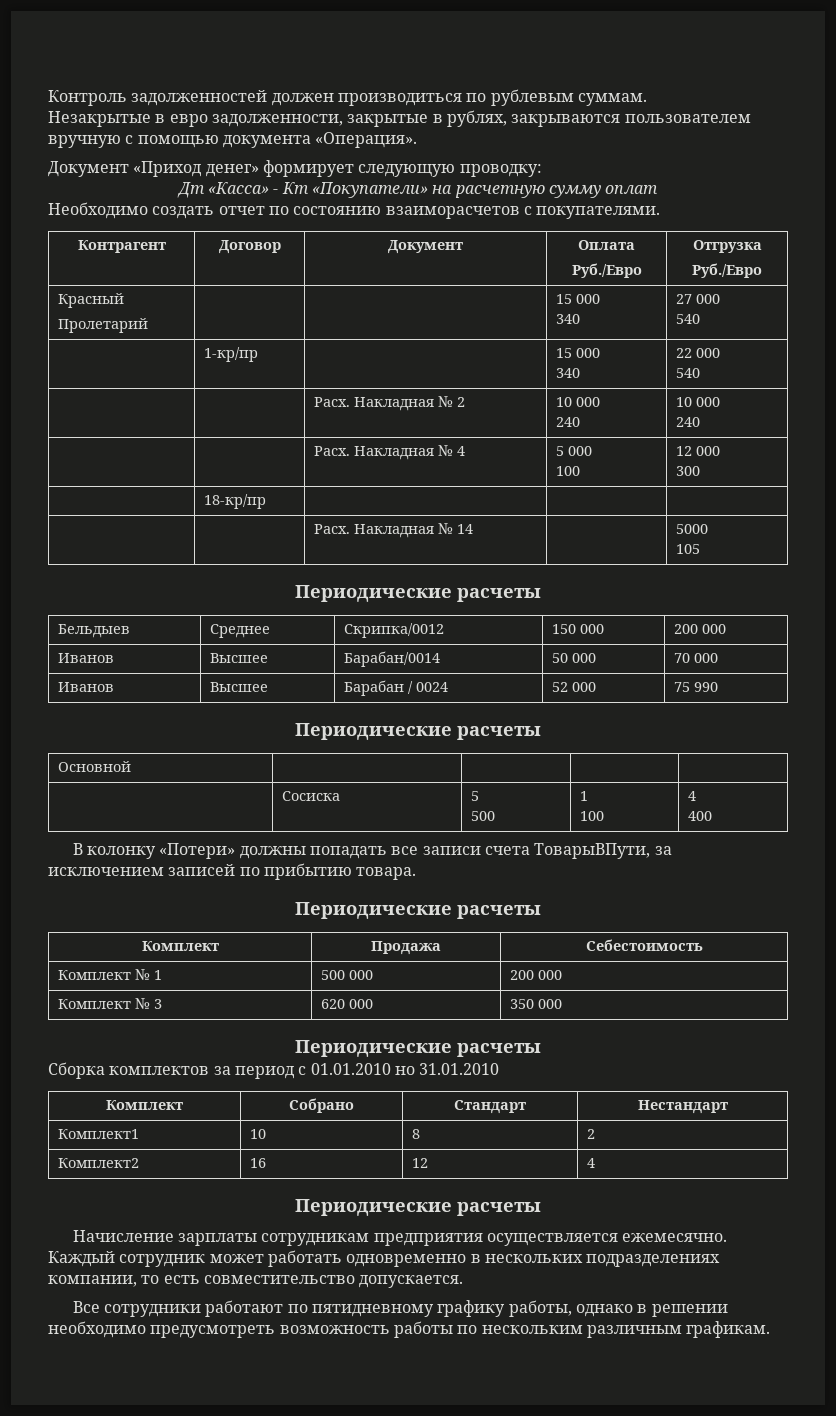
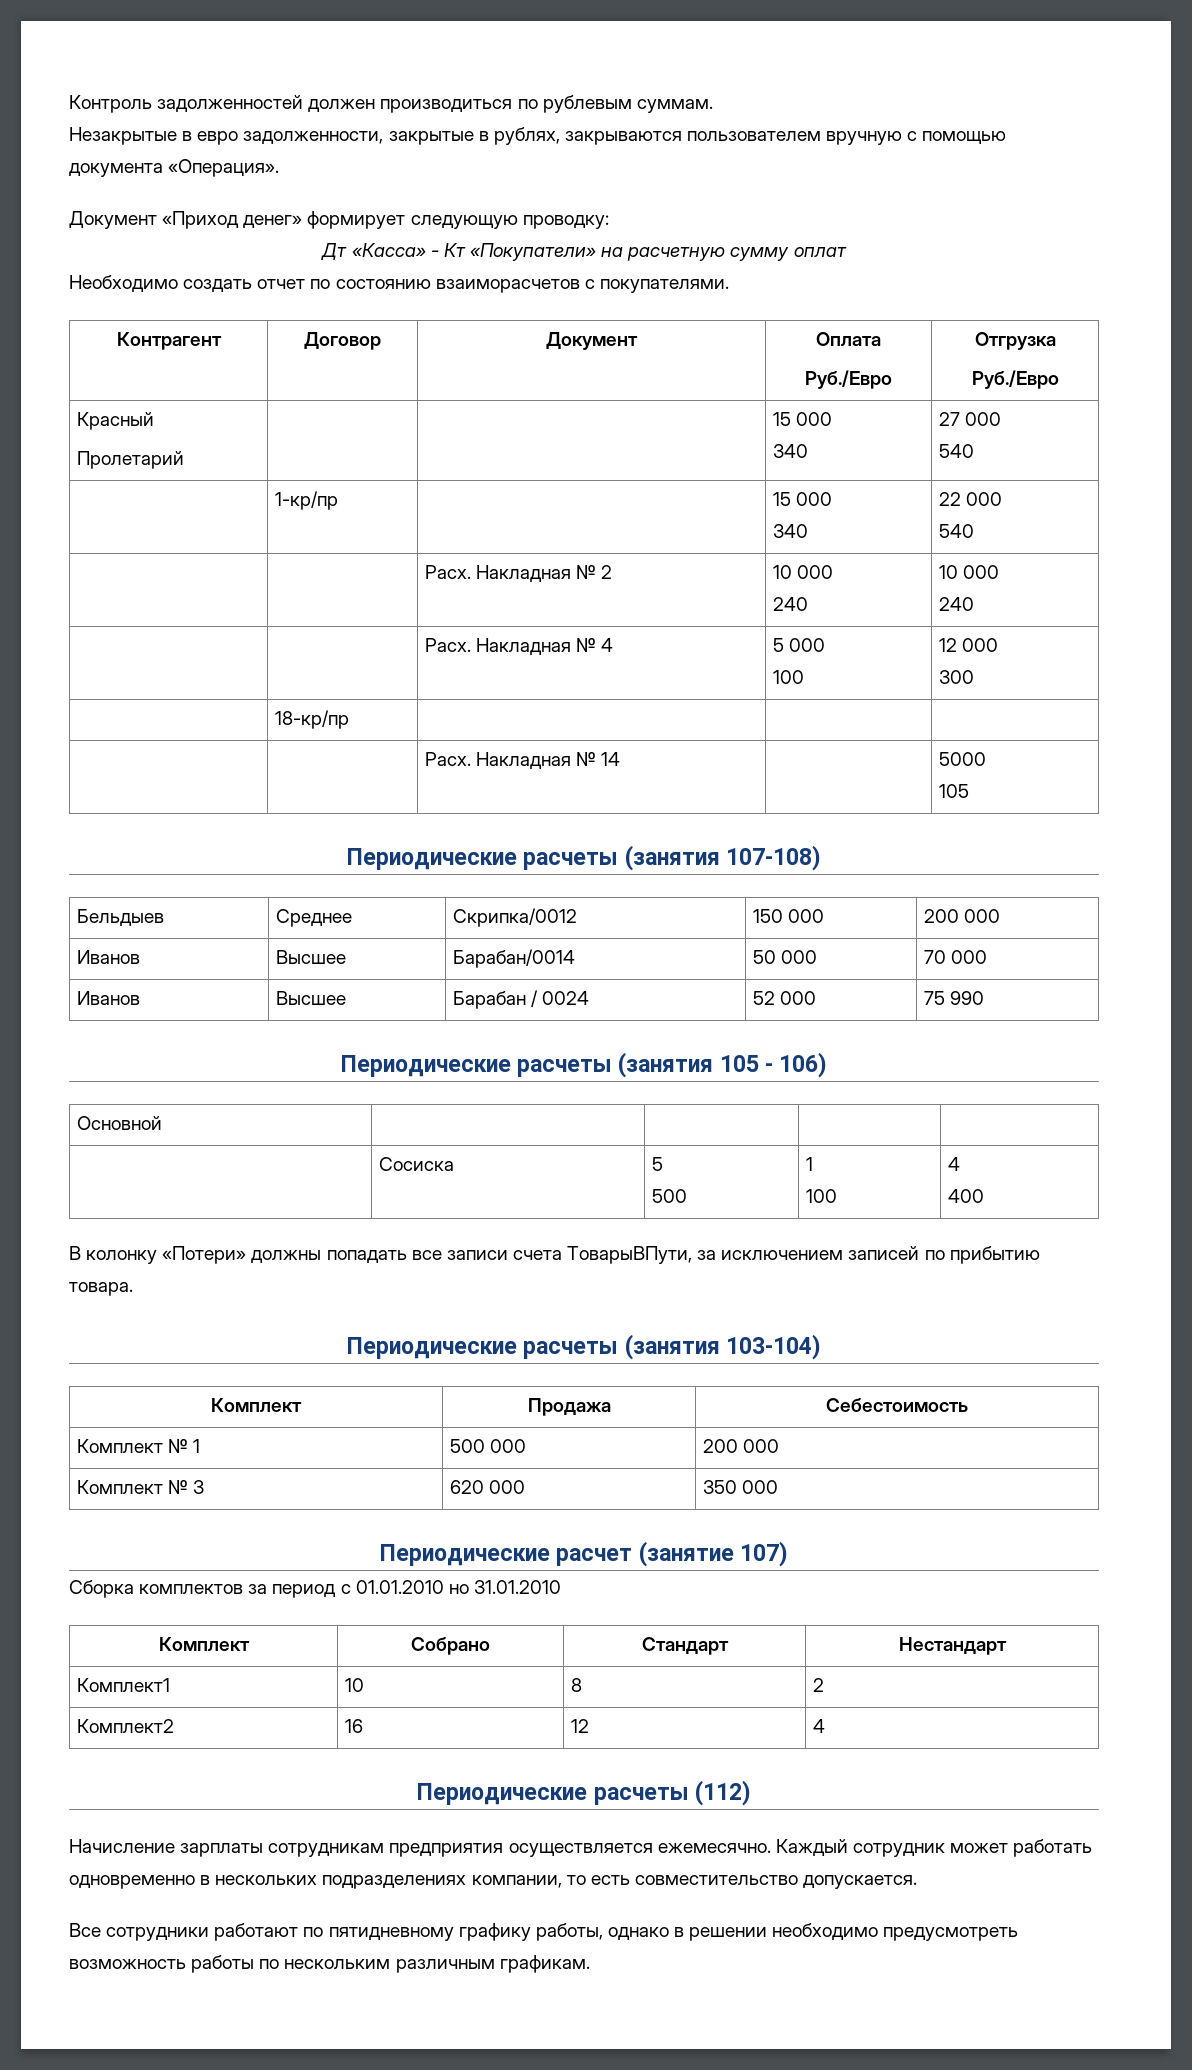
  | | Расх. Накладная № 14 | | 5000
  105
- Периодические расчеты
+ Периодические расчеты (занятия 107-108)
  Иванов | Высшее | Барабан / 0024 | 52 000 | 75 990
- Периодические расчеты
+ Периодические расчеты (занятия 105 - 106)
  В колонку «Потери» должны попадать все записи счета ТоварыВПути, за исключением записей по прибытию товара.
- Периодические расчеты
+ Периодические расчеты (занятия 103-104)
  Комплект № 3 | 620 000 | 350 000
- Периодические расчеты
+ Периодические расчет (занятие 107)
  Комплект2 | 16 | 12 | 4
- Периодические расчеты
+ Периодические расчеты (112)

